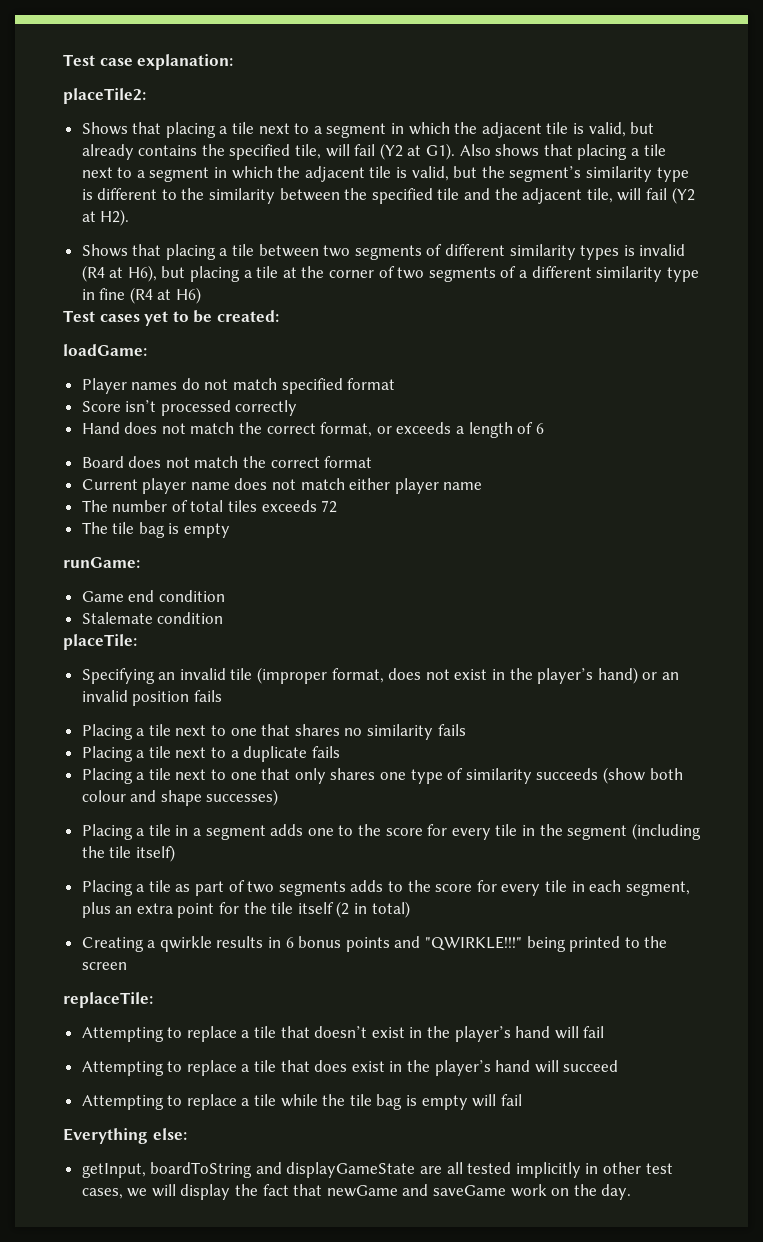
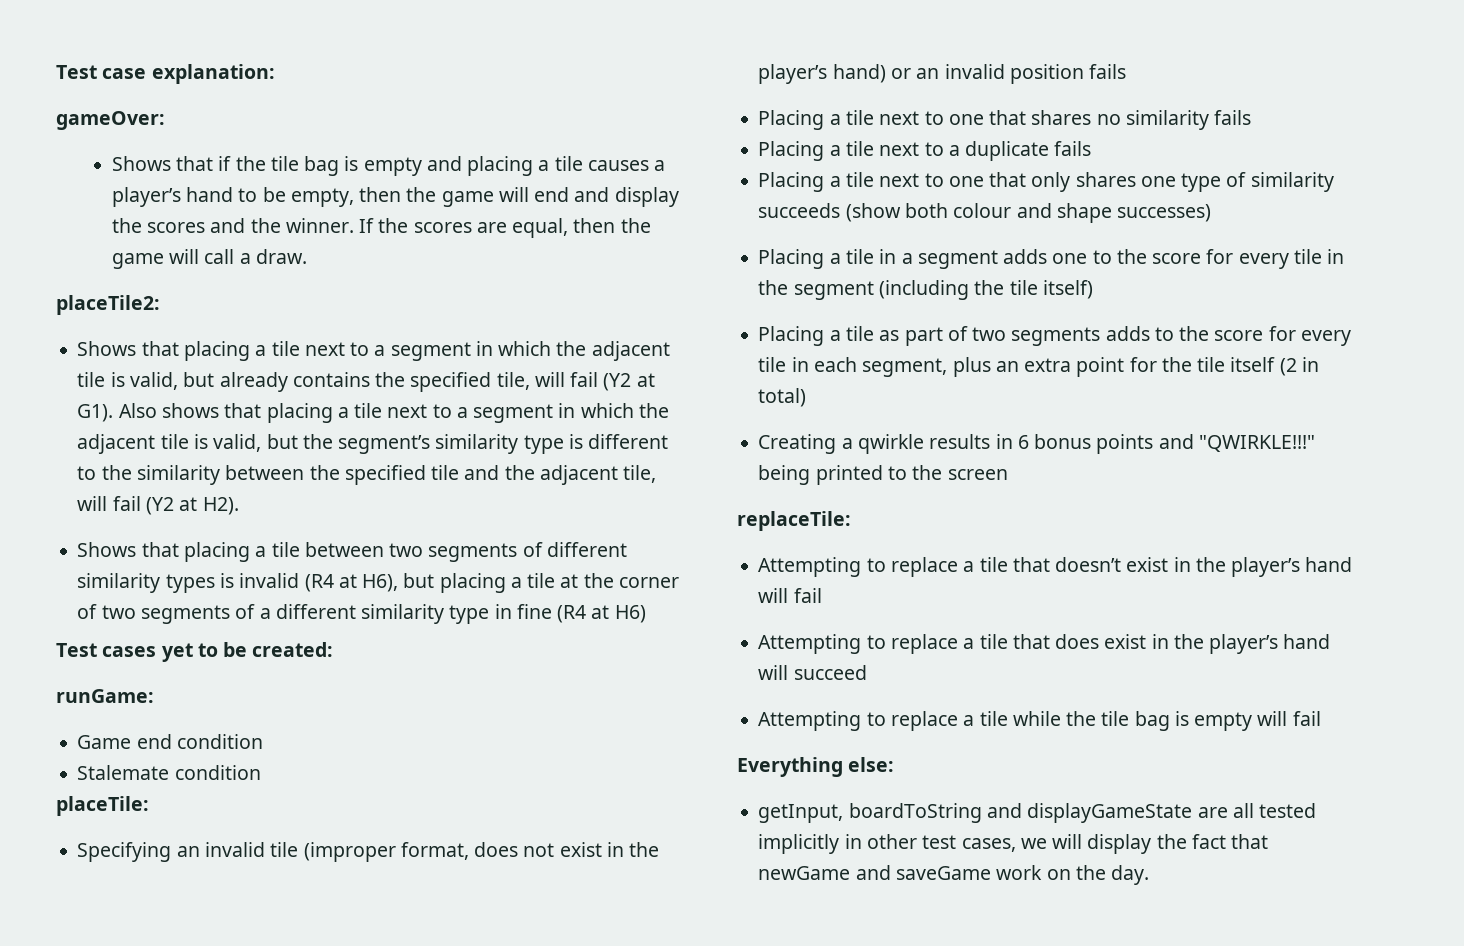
+ gameOver:
+ Shows that if the tile bag is empty and placing a tile causes a player’s hand to be empty, then the game will end and display the scores and the winner. If the scores are equal, then the game will call a draw.
- loadGame:
- Player names do not match specified format
- Score isn’t processed correctly
- Hand does not match the correct format, or exceeds a length of 6
- Board does not match the correct format
- Current player name does not match either player name
- The number of total tiles exceeds 72
- The tile bag is empty

